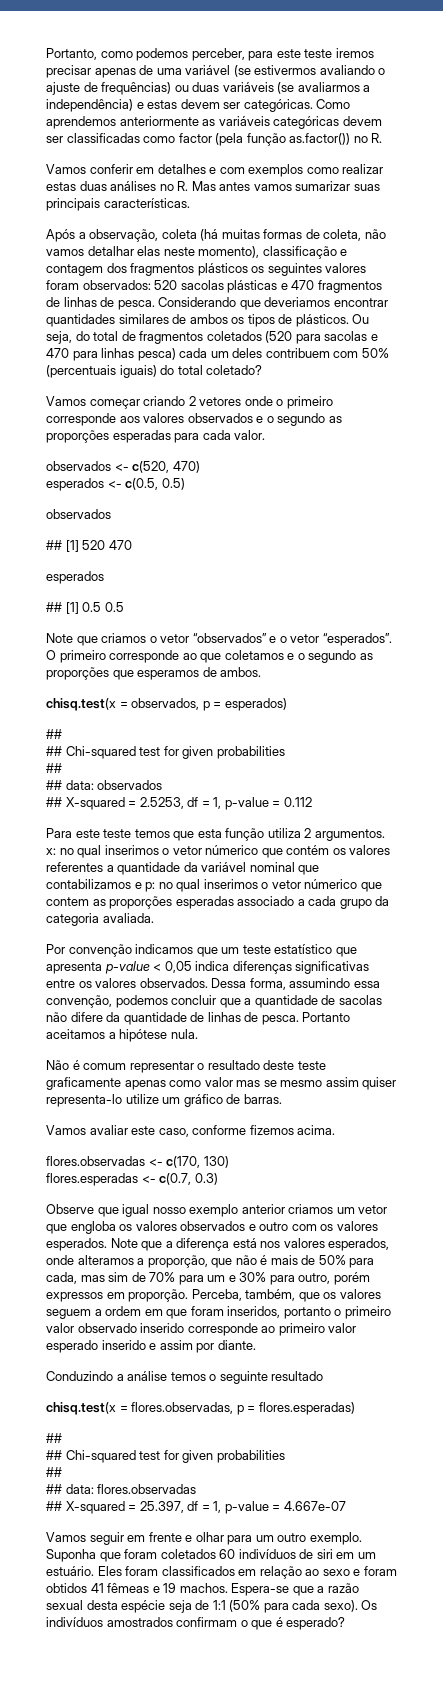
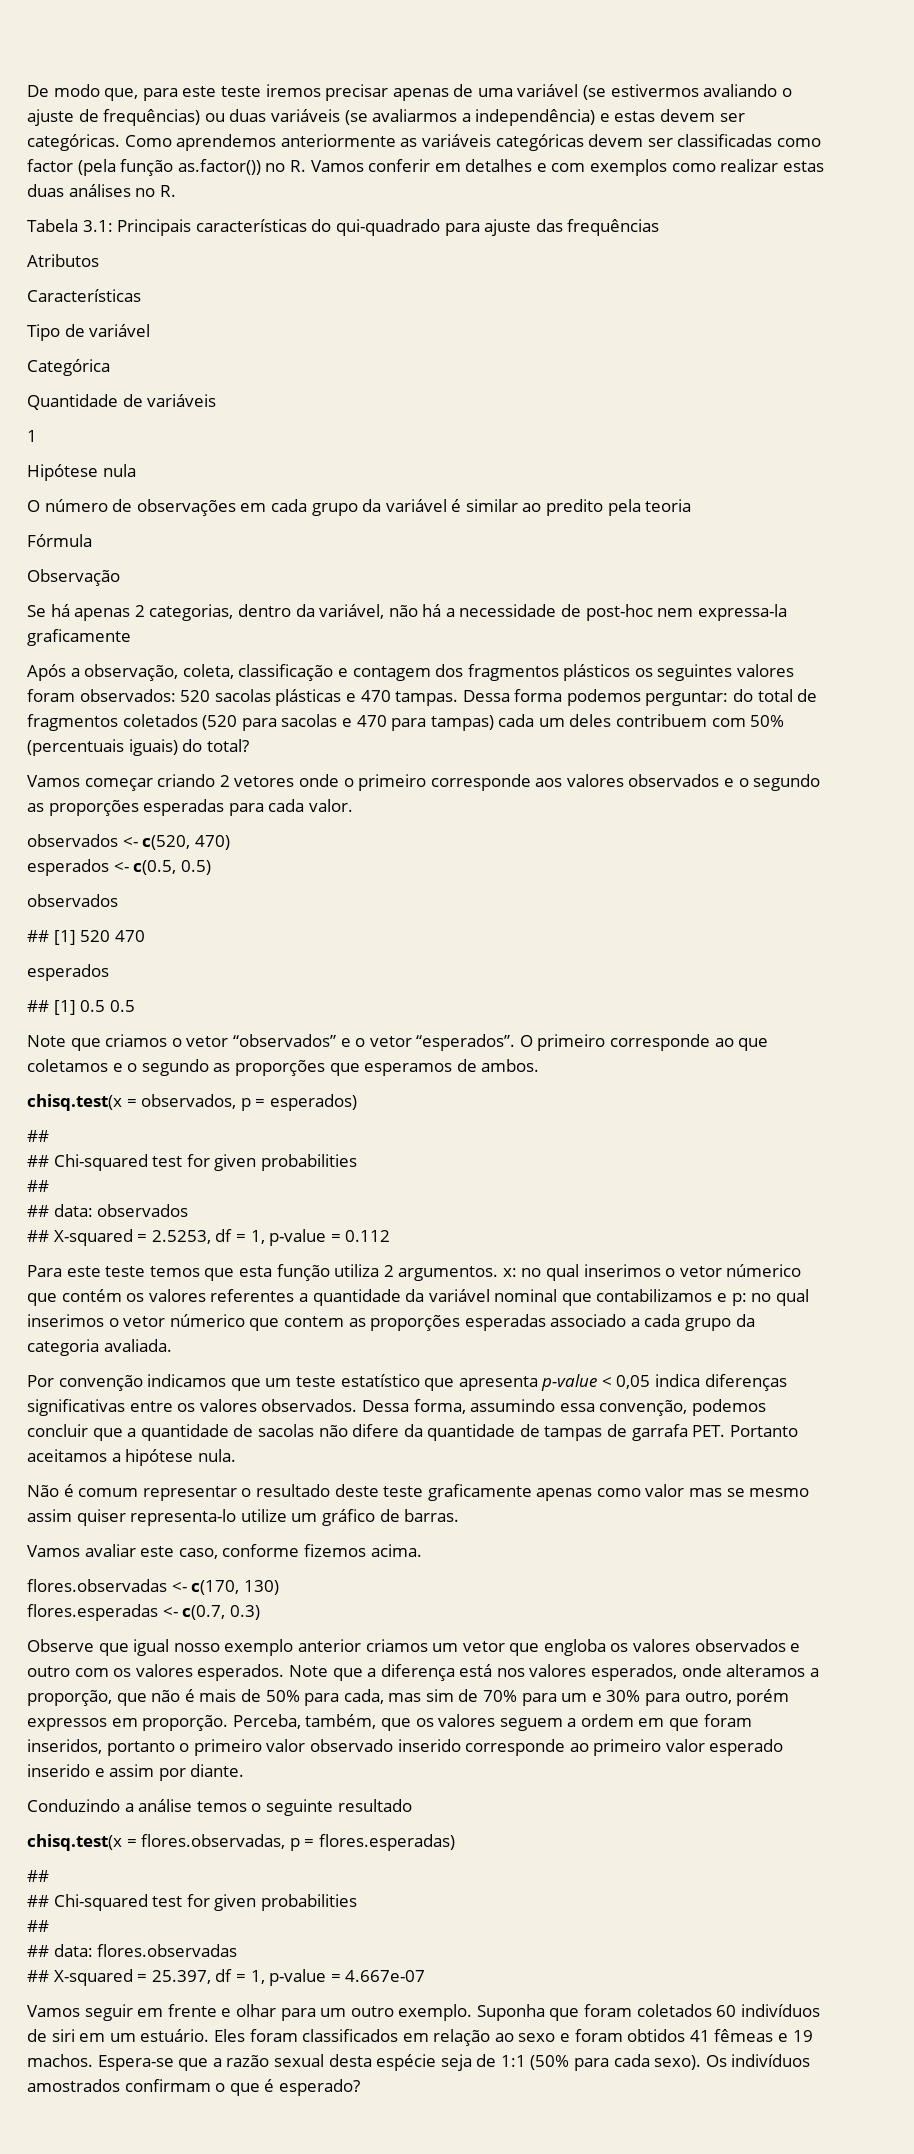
- Portanto, como podemos perceber, para este teste iremos precisar apenas de uma variável (se estivermos avaliando o ajuste de frequências) ou duas variáveis (se avaliarmos a independência) e estas devem ser categóricas.
+ De modo que, para este teste iremos precisar apenas de uma variável (se estivermos avaliando o ajuste de frequências) ou duas variáveis (se avaliarmos a independência) e estas devem ser categóricas.
- Como aprendemos anteriormente as variáveis categóricas devem ser classificadas como factor (pela função as.factor()) no R.
- Vamos conferir em detalhes e com exemplos como realizar estas duas análises no R. Mas antes vamos sumarizar suas principais características.
- Após a observação, coleta (há muitas formas de coleta, não vamos detalhar elas neste momento), classificação e contagem dos fragmentos plásticos os seguintes valores foram observados:
+ Como aprendemos anteriormente as variáveis categóricas devem ser classificadas como factor (pela função as.factor()) no R. Vamos conferir em detalhes e com exemplos como realizar estas duas análises no R.
+ Tabela 3.1: Principais características do qui-quadrado para ajuste das frequências
+ Atributos
+ Características
+ Tipo de variável
+ Categórica
+ Quantidade de variáveis
+ 1
+ Hipótese nula
+ O número de observações em cada grupo da variável é similar ao predito pela teoria
+ Fórmula
+ Observação
+ Se há apenas 2 categorias, dentro da variável, não há a necessidade de post-hoc nem expressa-la graficamente
+ Após a observação, coleta, classificação e contagem dos fragmentos plásticos os seguintes valores foram observados:
- 520 sacolas plásticas e 470 fragmentos de linhas de pesca. Considerando que deveriamos encontrar quantidades similares de ambos os tipos de plásticos. Ou seja, do total de fragmentos coletados (520 para sacolas e 470 para linhas pesca) cada um deles contribuem com 50% (percentuais iguais) do total coletado?
+ 520 sacolas plásticas e 470 tampas. Dessa forma podemos perguntar: do total de fragmentos coletados (520 para sacolas e 470 para tampas) cada um deles contribuem com 50% (percentuais iguais) do total?
- Dessa forma, assumindo essa convenção, podemos concluir que a quantidade de sacolas não difere da quantidade de linhas de pesca. Portanto aceitamos a hipótese nula.
+ Dessa forma, assumindo essa convenção, podemos concluir que a quantidade de sacolas não difere da quantidade de tampas de garrafa PET. Portanto aceitamos a hipótese nula.

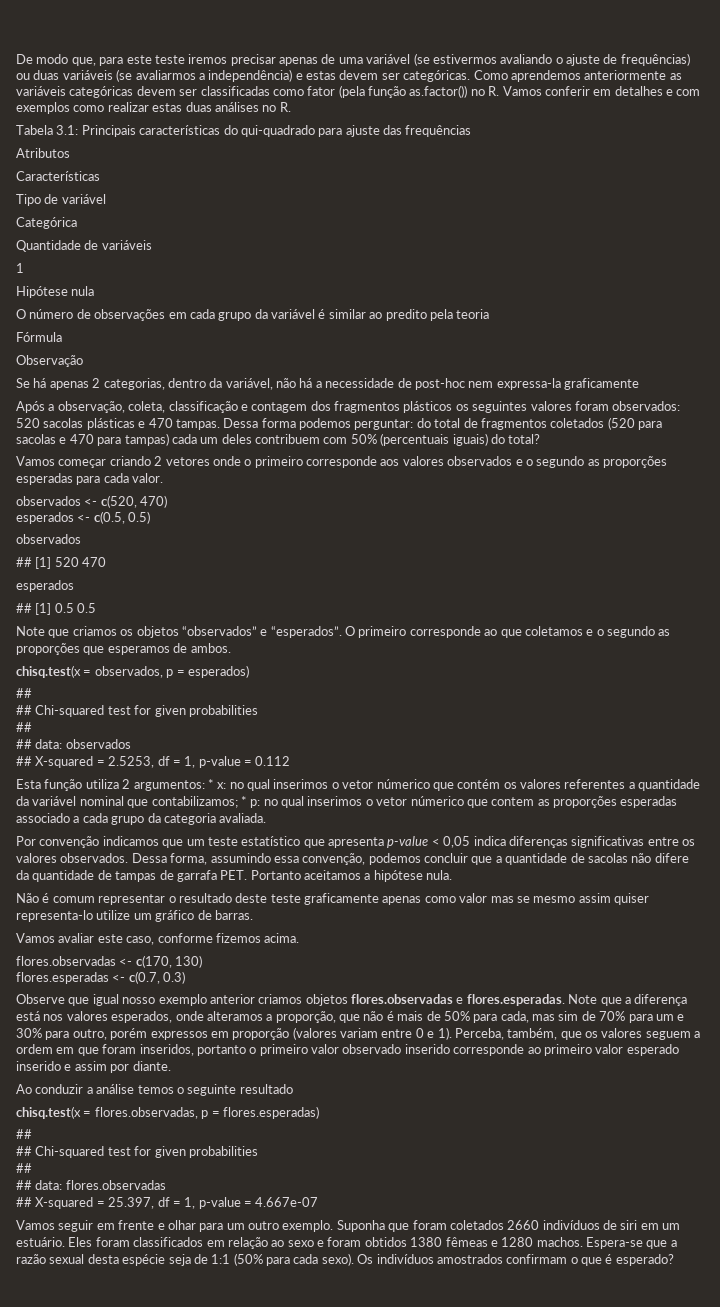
- Como aprendemos anteriormente as variáveis categóricas devem ser classificadas como factor (pela função as.factor()) no R. Vamos conferir em detalhes e com exemplos como realizar estas duas análises no R.
+ Como aprendemos anteriormente as variáveis categóricas devem ser classificadas como fator (pela função as.factor()) no R. Vamos conferir em detalhes e com exemplos como realizar estas duas análises no R.
- Note que criamos o vetor “observados” e o vetor “esperados”.
+ Note que criamos os objetos “observados” e “esperados”.
- Para este teste temos que esta função utiliza 2 argumentos. x: no qual inserimos o vetor númerico que contém os valores referentes a quantidade da variável nominal que contabilizamos e p: no qual inserimos o vetor númerico que contem as proporções esperadas associado a cada grupo da categoria avaliada.
+ Esta função utiliza 2 argumentos: * x: no qual inserimos o vetor númerico que contém os valores referentes a quantidade da variável nominal que contabilizamos; * p: no qual inserimos o vetor númerico que contem as proporções esperadas associado a cada grupo da categoria avaliada.
- Observe que igual nosso exemplo anterior criamos um vetor que engloba os valores observados e outro com os valores esperados. Note que a diferença está nos valores esperados, onde alteramos a proporção, que não é mais de 50% para cada, mas sim de 70% para um e 30% para outro, porém expressos em proporção.
+ Observe que igual nosso exemplo anterior criamos objetos flores.observadas e flores.esperadas. Note que a diferença está nos valores esperados, onde alteramos a proporção, que não é mais de 50% para cada, mas sim de 70% para um e 30% para outro, porém expressos em proporção (valores variam entre 0 e 1).
- Conduzindo a análise temos o seguinte resultado
+ Ao conduzir a análise temos o seguinte resultado
- Suponha que foram coletados 60 indivíduos de siri em um estuário.
+ Suponha que foram coletados 2660 indivíduos de siri em um estuário.
- Eles foram classificados em relação ao sexo e foram obtidos 41 fêmeas e 19 machos.
+ Eles foram classificados em relação ao sexo e foram obtidos 1380 fêmeas e 1280 machos.

